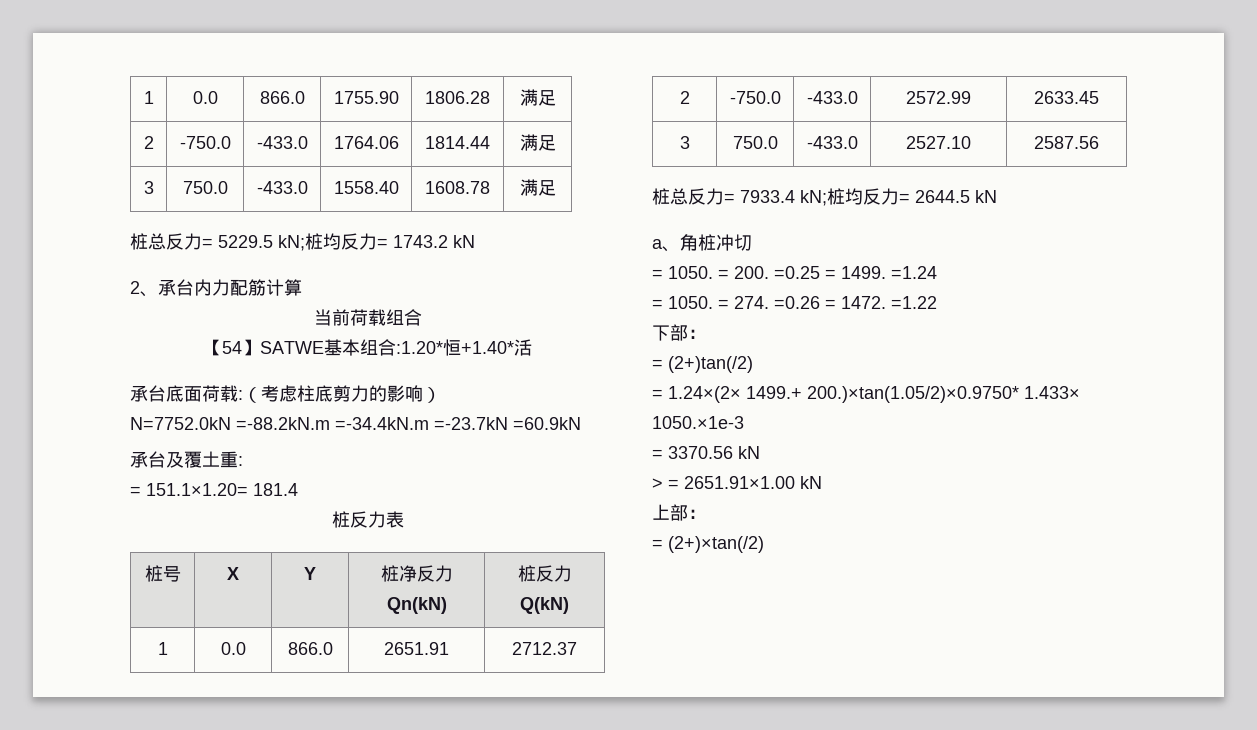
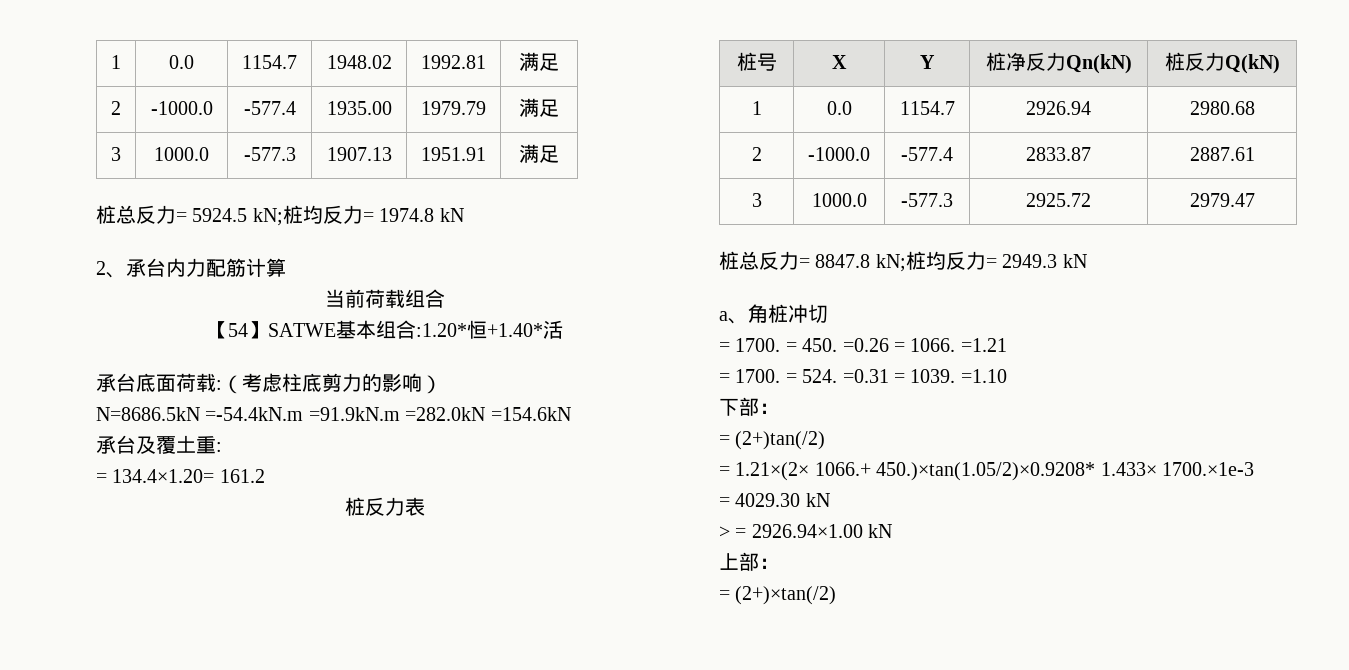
- 1 | 0.0 | 866.0 | 1755.90 | 1806.28 | 满足
+ 1 | 0.0 | 1154.7 | 1948.02 | 1992.81 | 满足
- 2 | -750.0 | -433.0 | 1764.06 | 1814.44 | 满足
- 3 | 750.0 | -433.0 | 1558.40 | 1608.78 | 满足
+ 2 | -1000.0 | -577.4 | 1935.00 | 1979.79 | 满足
+ 3 | 1000.0 | -577.3 | 1907.13 | 1951.91 | 满足
- 桩总反力= 5229.5 kN;桩均反力= 1743.2 kN
+ 桩总反力= 5924.5 kN;桩均反力= 1974.8 kN
- N=7752.0kN =-88.2kN.m =-34.4kN.m =-23.7kN =60.9kN
+ N=8686.5kN =-54.4kN.m =91.9kN.m =282.0kN =154.6kN
- = 151.1×1.20= 181.4
+ = 134.4×1.20= 161.2
- 1 | 0.0 | 866.0 | 2651.91 | 2712.37
- 2 | -750.0 | -433.0 | 2572.99 | 2633.45
- 3 | 750.0 | -433.0 | 2527.10 | 2587.56
- 桩总反力= 7933.4 kN;桩均反力= 2644.5 kN
+ 1 | 0.0 | 1154.7 | 2926.94 | 2980.68
+ 2 | -1000.0 | -577.4 | 2833.87 | 2887.61
+ 3 | 1000.0 | -577.3 | 2925.72 | 2979.47
+ 桩总反力= 8847.8 kN;桩均反力= 2949.3 kN
- = 1050. = 200. =0.25 = 1499. =1.24
- = 1050. = 274. =0.26 = 1472. =1.22
+ = 1700. = 450. =0.26 = 1066. =1.21
+ = 1700. = 524. =0.31 = 1039. =1.10
- = 1.24×(2× 1499.+ 200.)×tan(1.05/2)×0.9750* 1.433× 1050.×1e-3
- = 3370.56 kN
+ = 1.21×(2× 1066.+ 450.)×tan(1.05/2)×0.9208* 1.433× 1700.×1e-3
+ = 4029.30 kN
- > = 2651.91×1.00 kN
+ > = 2926.94×1.00 kN

